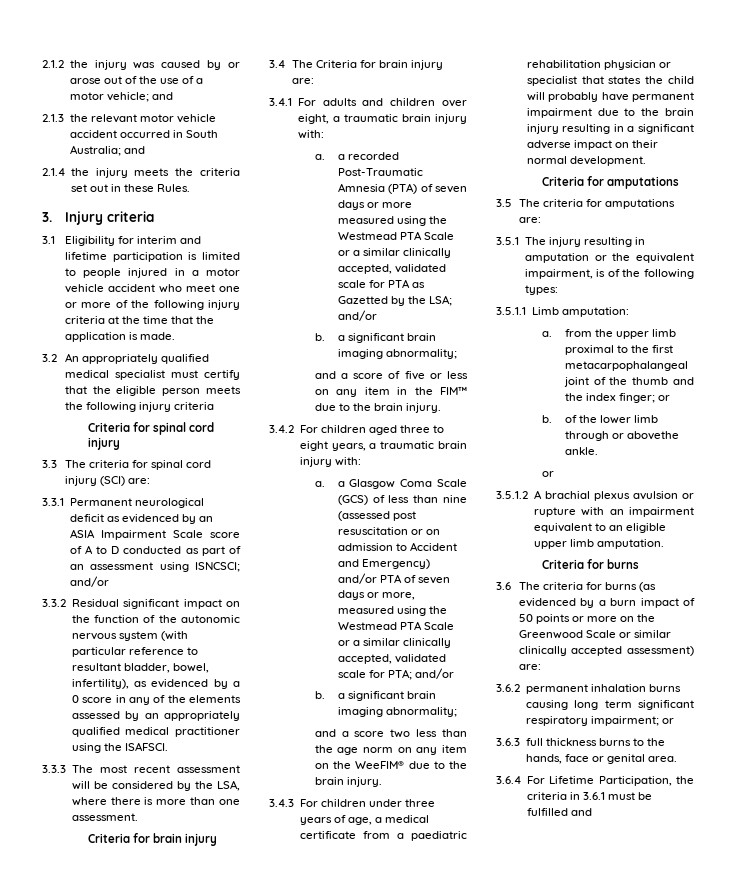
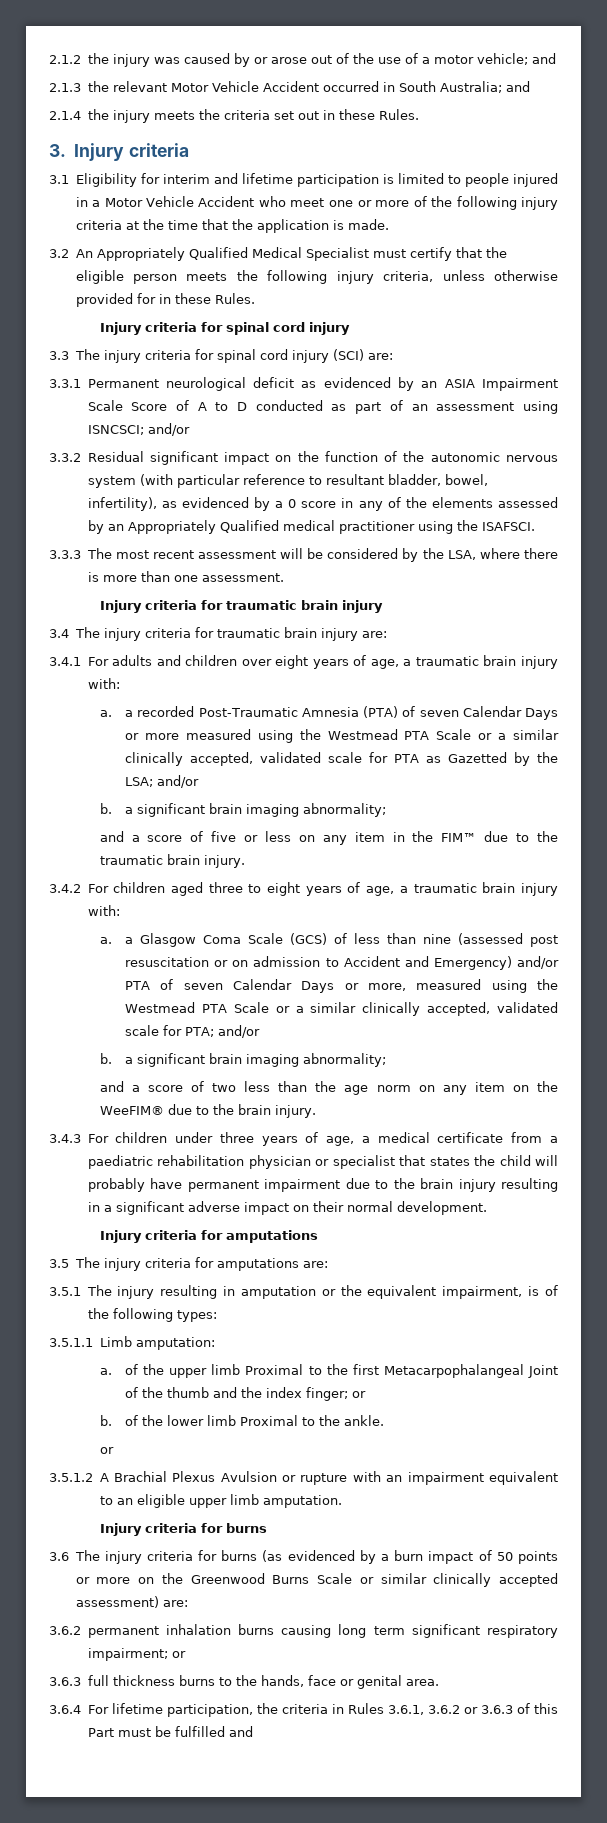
- 2.1.3 the relevant motor vehicle accident occurred in South Australia; and
+ 2.1.3 the relevant Motor Vehicle Accident occurred in South Australia; and
- 3.1 Eligibility for interim and lifetime participation is limited to people injured in a motor vehicle accident who meet one or more of the following injury criteria at the time that the application is made.
+ 3.1 Eligibility for interim and lifetime participation is limited to people injured in a Motor Vehicle Accident who meet one or more of the following injury criteria at the time that the application is made.
- 3.2 An appropriately qualified medical specialist must certify that the eligible person meets the following injury criteria
- Criteria for spinal cord injury
+ 3.2 An Appropriately Qualified Medical Specialist must certify that the eligible person meets the following injury criteria, unless otherwise provided for in these Rules.
+ Injury criteria for spinal cord injury
- 3.3 The criteria for spinal cord injury (SCI) are:
+ 3.3 The injury criteria for spinal cord injury (SCI) are:
- 3.3.1 Permanent neurological deficit as evidenced by an ASIA Impairment Scale score of A to D conducted as part of an assessment using ISNCSCI; and/or
+ 3.3.1 Permanent neurological deficit as evidenced by an ASIA Impairment Scale Score of A to D conducted as part of an assessment using ISNCSCI; and/or
- 3.3.2 Residual significant impact on the function of the autonomic nervous system (with particular reference to resultant bladder, bowel, infertility), as evidenced by a 0 score in any of the elements assessed by an appropriately qualified medical practitioner using the ISAFSCI.
+ 3.3.2 Residual significant impact on the function of the autonomic nervous system (with particular reference to resultant bladder, bowel, infertility), as evidenced by a 0 score in any of the elements assessed by an Appropriately Qualified medical practitioner using the ISAFSCI.
  3.3.3 The most recent assessment will be considered by the LSA, where there is more than one assessment.
- Criteria for brain injury
+ Injury criteria for traumatic brain injury
- 3.4 The Criteria for brain injury are:
+ 3.4 The injury criteria for traumatic brain injury are:
- 3.4.1 For adults and children over eight, a traumatic brain injury with:
+ 3.4.1 For adults and children over eight years of age, a traumatic brain injury with:
- a. a recorded Post-Traumatic Amnesia (PTA) of seven days or more measured using the Westmead PTA Scale or a similar clinically accepted, validated scale for PTA as Gazetted by the LSA; and/or
+ a. a recorded Post-Traumatic Amnesia (PTA) of seven Calendar Days or more measured using the Westmead PTA Scale or a similar clinically accepted, validated scale for PTA as Gazetted by the LSA; and/or
- and a score of five or less on any item in the FIM™ due to the brain injury.
+ and a score of five or less on any item in the FIM™ due to the traumatic brain injury.
- 3.4.2 For children aged three to eight years, a traumatic brain injury with:
+ 3.4.2 For children aged three to eight years of age, a traumatic brain injury with:
- a. a Glasgow Coma Scale (GCS) of less than nine (assessed post resuscitation or on admission to Accident and Emergency) and/or PTA of seven days or more, measured using the Westmead PTA Scale or a similar clinically accepted, validated scale for PTA; and/or
+ a. a Glasgow Coma Scale (GCS) of less than nine (assessed post resuscitation or on admission to Accident and Emergency) and/or PTA of seven Calendar Days or more, measured using the Westmead PTA Scale or a similar clinically accepted, validated scale for PTA; and/or
- and a score two less than the age norm on any item on the WeeFIM® due to the brain injury.
+ and a score of two less than the age norm on any item on the WeeFIM® due to the brain injury.
- Criteria for amputations
+ Injury criteria for amputations
- 3.5 The criteria for amputations are:
+ 3.5 The injury criteria for amputations are:
- a. from the upper limb proximal to the first metacarpophalangeal joint of the thumb and the index finger; or
+ a. of the upper limb Proximal to the first Metacarpophalangeal Joint of the thumb and the index finger; or
- b. of the lower limb through or abovethe ankle.
+ b. of the lower limb Proximal to the ankle.
- 3.5.1.2 A brachial plexus avulsion or rupture with an impairment equivalent to an eligible upper limb amputation.
+ 3.5.1.2 A Brachial Plexus Avulsion or rupture with an impairment equivalent to an eligible upper limb amputation.
- Criteria for burns
+ Injury criteria for burns
- 3.6 The criteria for burns (as evidenced by a burn impact of 50 points or more on the Greenwood Scale or similar clinically accepted assessment) are:
+ 3.6 The injury criteria for burns (as evidenced by a burn impact of 50 points or more on the Greenwood Burns Scale or similar clinically accepted assessment) are:
- 3.6.4 For Lifetime Participation, the criteria in 3.6.1 must be fulfilled and
+ 3.6.4 For lifetime participation, the criteria in Rules 3.6.1, 3.6.2 or 3.6.3 of this Part must be fulfilled and

